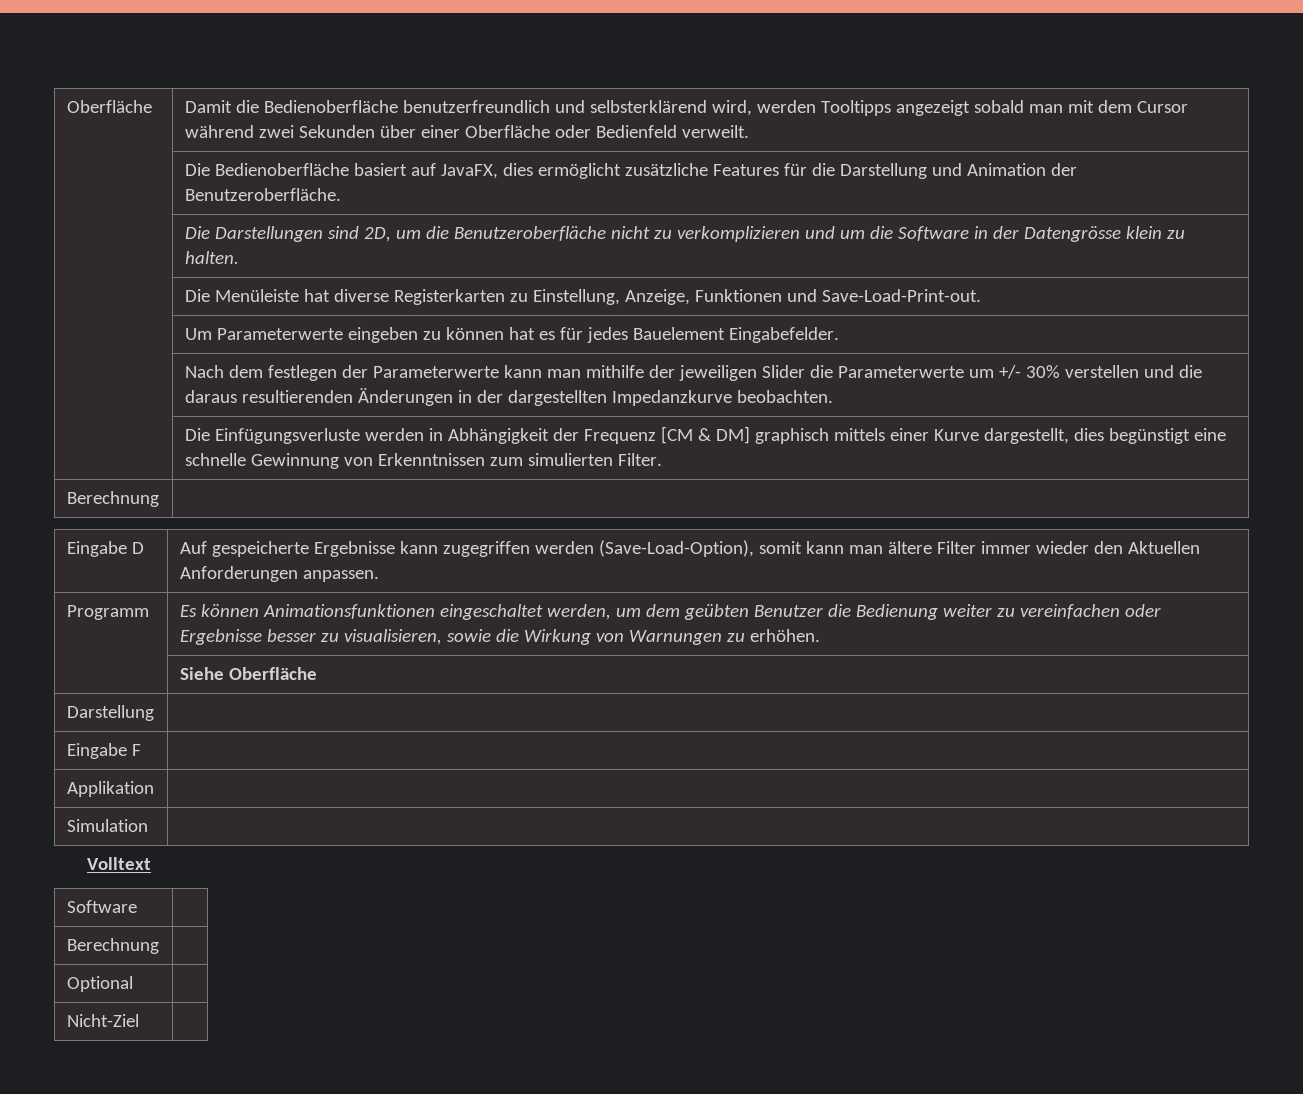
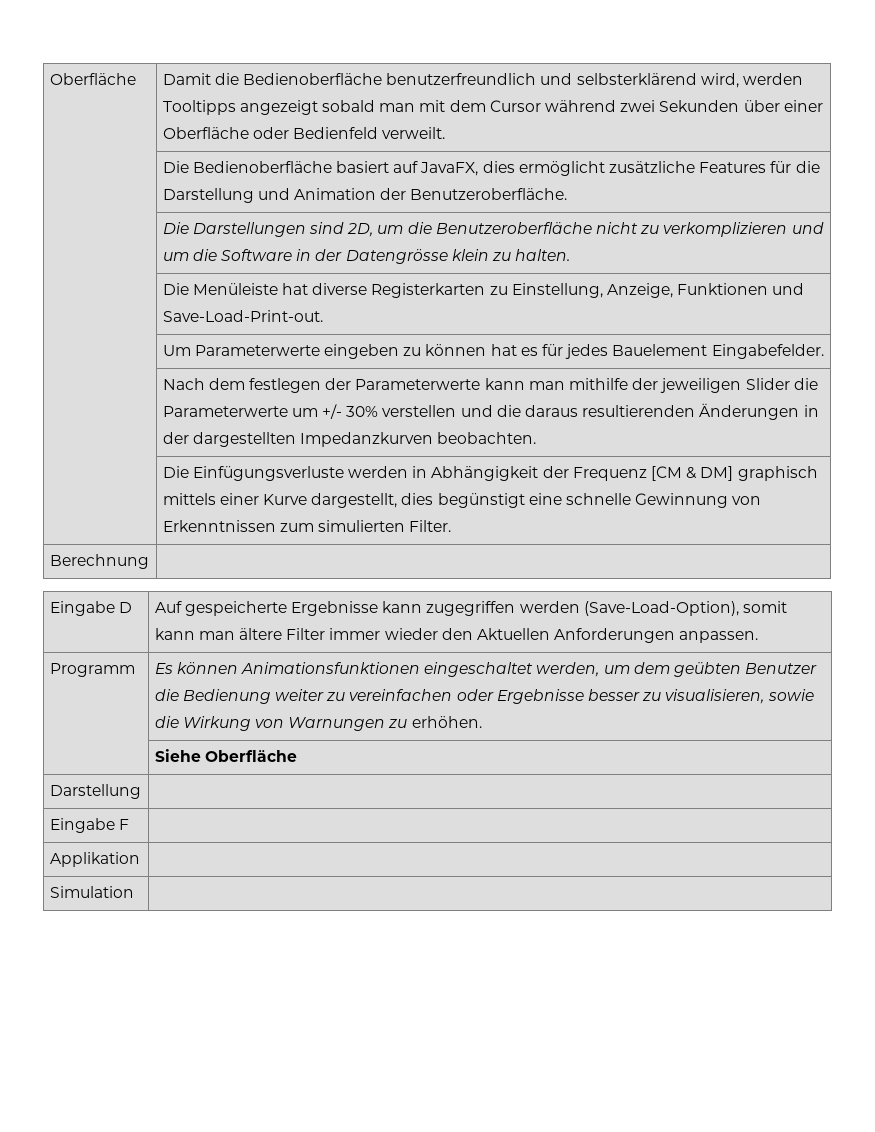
- | Nach dem festlegen der Parameterwerte kann man mithilfe der jeweiligen Slider die Parameterwerte um +/- 30% verstellen und die daraus resultierenden Änderungen in der dargestellten Impedanzkurve beobachten.
+ | Nach dem festlegen der Parameterwerte kann man mithilfe der jeweiligen Slider die Parameterwerte um +/- 30% verstellen und die daraus resultierenden Änderungen in der dargestellten Impedanzkurven beobachten.
- Volltext
- Software |
- Berechnung |
- Optional |
- Nicht-Ziel |

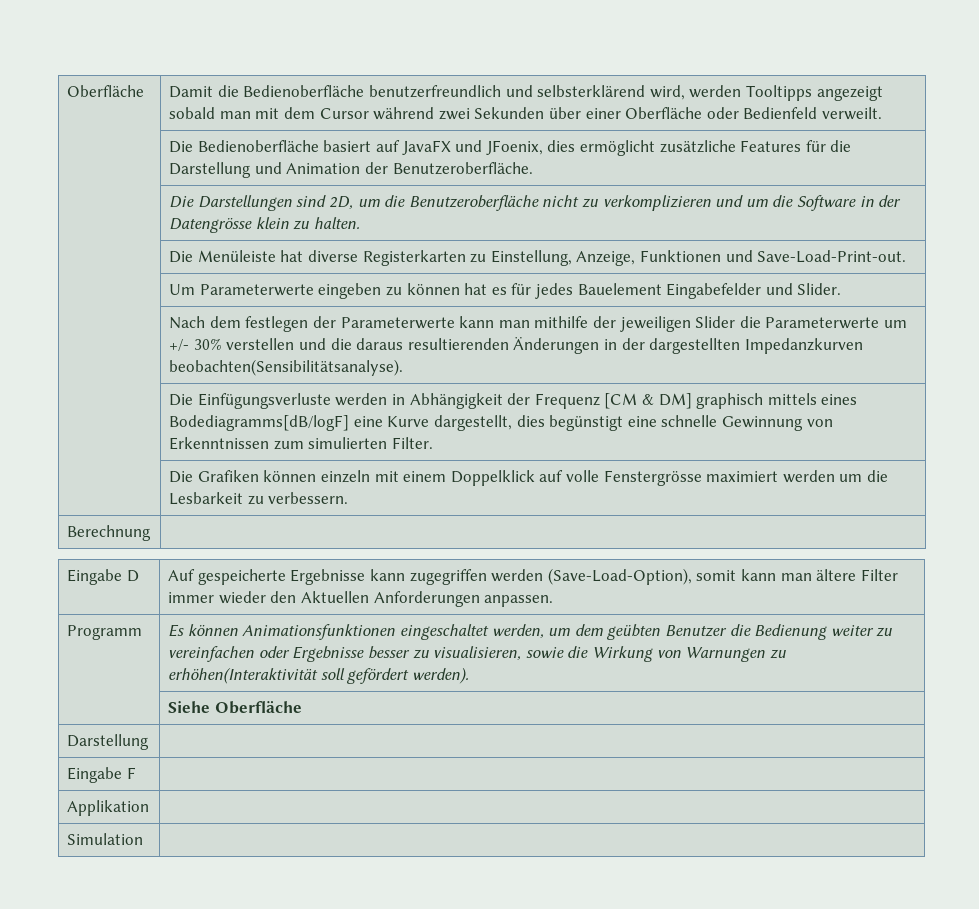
- | Die Bedienoberfläche basiert auf JavaFX, dies ermöglicht zusätzliche Features für die Darstellung und Animation der Benutzeroberfläche.
+ | Die Bedienoberfläche basiert auf JavaFX und JFoenix, dies ermöglicht zusätzliche Features für die Darstellung und Animation der Benutzeroberfläche.
- | Um Parameterwerte eingeben zu können hat es für jedes Bauelement Eingabefelder.
+ | Um Parameterwerte eingeben zu können hat es für jedes Bauelement Eingabefelder und Slider.
- | Nach dem festlegen der Parameterwerte kann man mithilfe der jeweiligen Slider die Parameterwerte um +/- 30% verstellen und die daraus resultierenden Änderungen in der dargestellten Impedanzkurven beobachten.
+ | Nach dem festlegen der Parameterwerte kann man mithilfe der jeweiligen Slider die Parameterwerte um +/- 30% verstellen und die daraus resultierenden Änderungen in der dargestellten Impedanzkurven beobachten(Sensibilitätsanalyse).
- | Die Einfügungsverluste werden in Abhängigkeit der Frequenz [CM & DM] graphisch mittels einer Kurve dargestellt, dies begünstigt eine schnelle Gewinnung von Erkenntnissen zum simulierten Filter.
+ | Die Einfügungsverluste werden in Abhängigkeit der Frequenz [CM & DM] graphisch mittels eines Bodediagramms[dB/logF] eine Kurve dargestellt, dies begünstigt eine schnelle Gewinnung von Erkenntnissen zum simulierten Filter.
+ | Die Grafiken können einzeln mit einem Doppelklick auf volle Fenstergrösse maximiert werden um die Lesbarkeit zu verbessern.
- Programm | Es können Animationsfunktionen eingeschaltet werden, um dem geübten Benutzer die Bedienung weiter zu vereinfachen oder Ergebnisse besser zu visualisieren, sowie die Wirkung von Warnungen zu erhöhen.
+ Programm | Es können Animationsfunktionen eingeschaltet werden, um dem geübten Benutzer die Bedienung weiter zu vereinfachen oder Ergebnisse besser zu visualisieren, sowie die Wirkung von Warnungen zu erhöhen(Interaktivität soll gefördert werden).

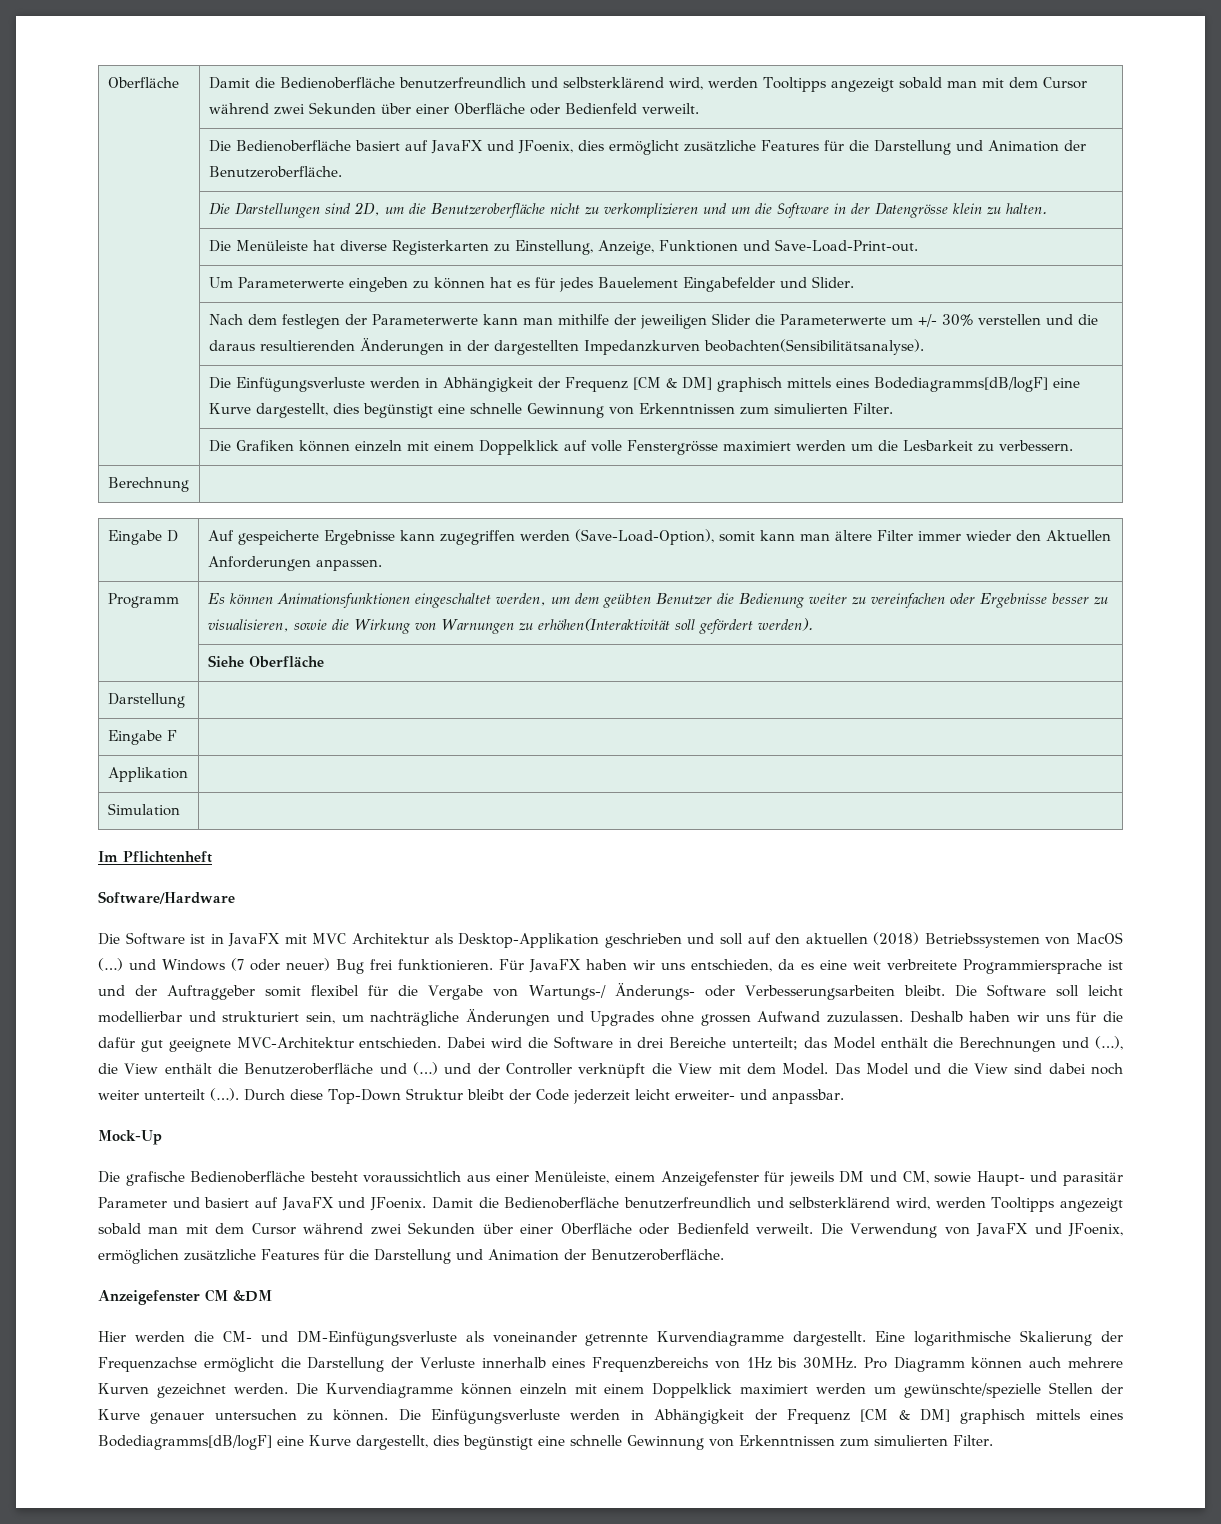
+ Im Pflichtenheft
+ Software/Hardware
+ Die Software ist in JavaFX mit MVC Architektur als Desktop-Applikation geschrieben und soll auf den aktuellen (2018) Betriebssystemen von MacOS (…) und Windows (7 oder neuer) Bug frei funktionieren. Für JavaFX haben wir uns entschieden, da es eine weit verbreitete Programmiersprache ist und der Auftraggeber somit flexibel für die Vergabe von Wartungs-/ Änderungs- oder Verbesserungsarbeiten bleibt. Die Software soll leicht modellierbar und strukturiert sein, um nachträgliche Änderungen und Upgrades ohne grossen Aufwand zuzulassen. Deshalb haben wir uns für die dafür gut geeignete MVC-Architektur entschieden. Dabei wird die Software in drei Bereiche unterteilt; das Model enthält die Berechnungen und (…), die View enthält die Benutzeroberfläche und (…) und der Controller verknüpft die View mit dem Model. Das Model und die View sind dabei noch weiter unterteilt (…). Durch diese Top-Down Struktur bleibt der Code jederzeit leicht erweiter- und anpassbar.
+ Mock-Up
+ Die grafische Bedienoberfläche besteht voraussichtlich aus einer Menüleiste, einem Anzeigefenster für jeweils DM und CM, sowie Haupt- und parasitär Parameter und basiert auf JavaFX und JFoenix. Damit die Bedienoberfläche benutzerfreundlich und selbsterklärend wird, werden Tooltipps angezeigt sobald man mit dem Cursor während zwei Sekunden über einer Oberfläche oder Bedienfeld verweilt. Die Verwendung von JavaFX und JFoenix, ermöglichen zusätzliche Features für die Darstellung und Animation der Benutzeroberfläche.
+ Anzeigefenster CM &DM
+ Hier werden die CM- und DM-Einfügungsverluste als voneinander getrennte Kurvendiagramme dargestellt. Eine logarithmische Skalierung der Frequenzachse ermöglicht die Darstellung der Verluste innerhalb eines Frequenzbereichs von 1Hz bis 30MHz. Pro Diagramm können auch mehrere Kurven gezeichnet werden. Die Kurvendiagramme können einzeln mit einem Doppelklick maximiert werden um gewünschte/spezielle Stellen der Kurve genauer untersuchen zu können. Die Einfügungsverluste werden in Abhängigkeit der Frequenz [CM & DM] graphisch mittels eines Bodediagramms[dB/logF] eine Kurve dargestellt, dies begünstigt eine schnelle Gewinnung von Erkenntnissen zum simulierten Filter.

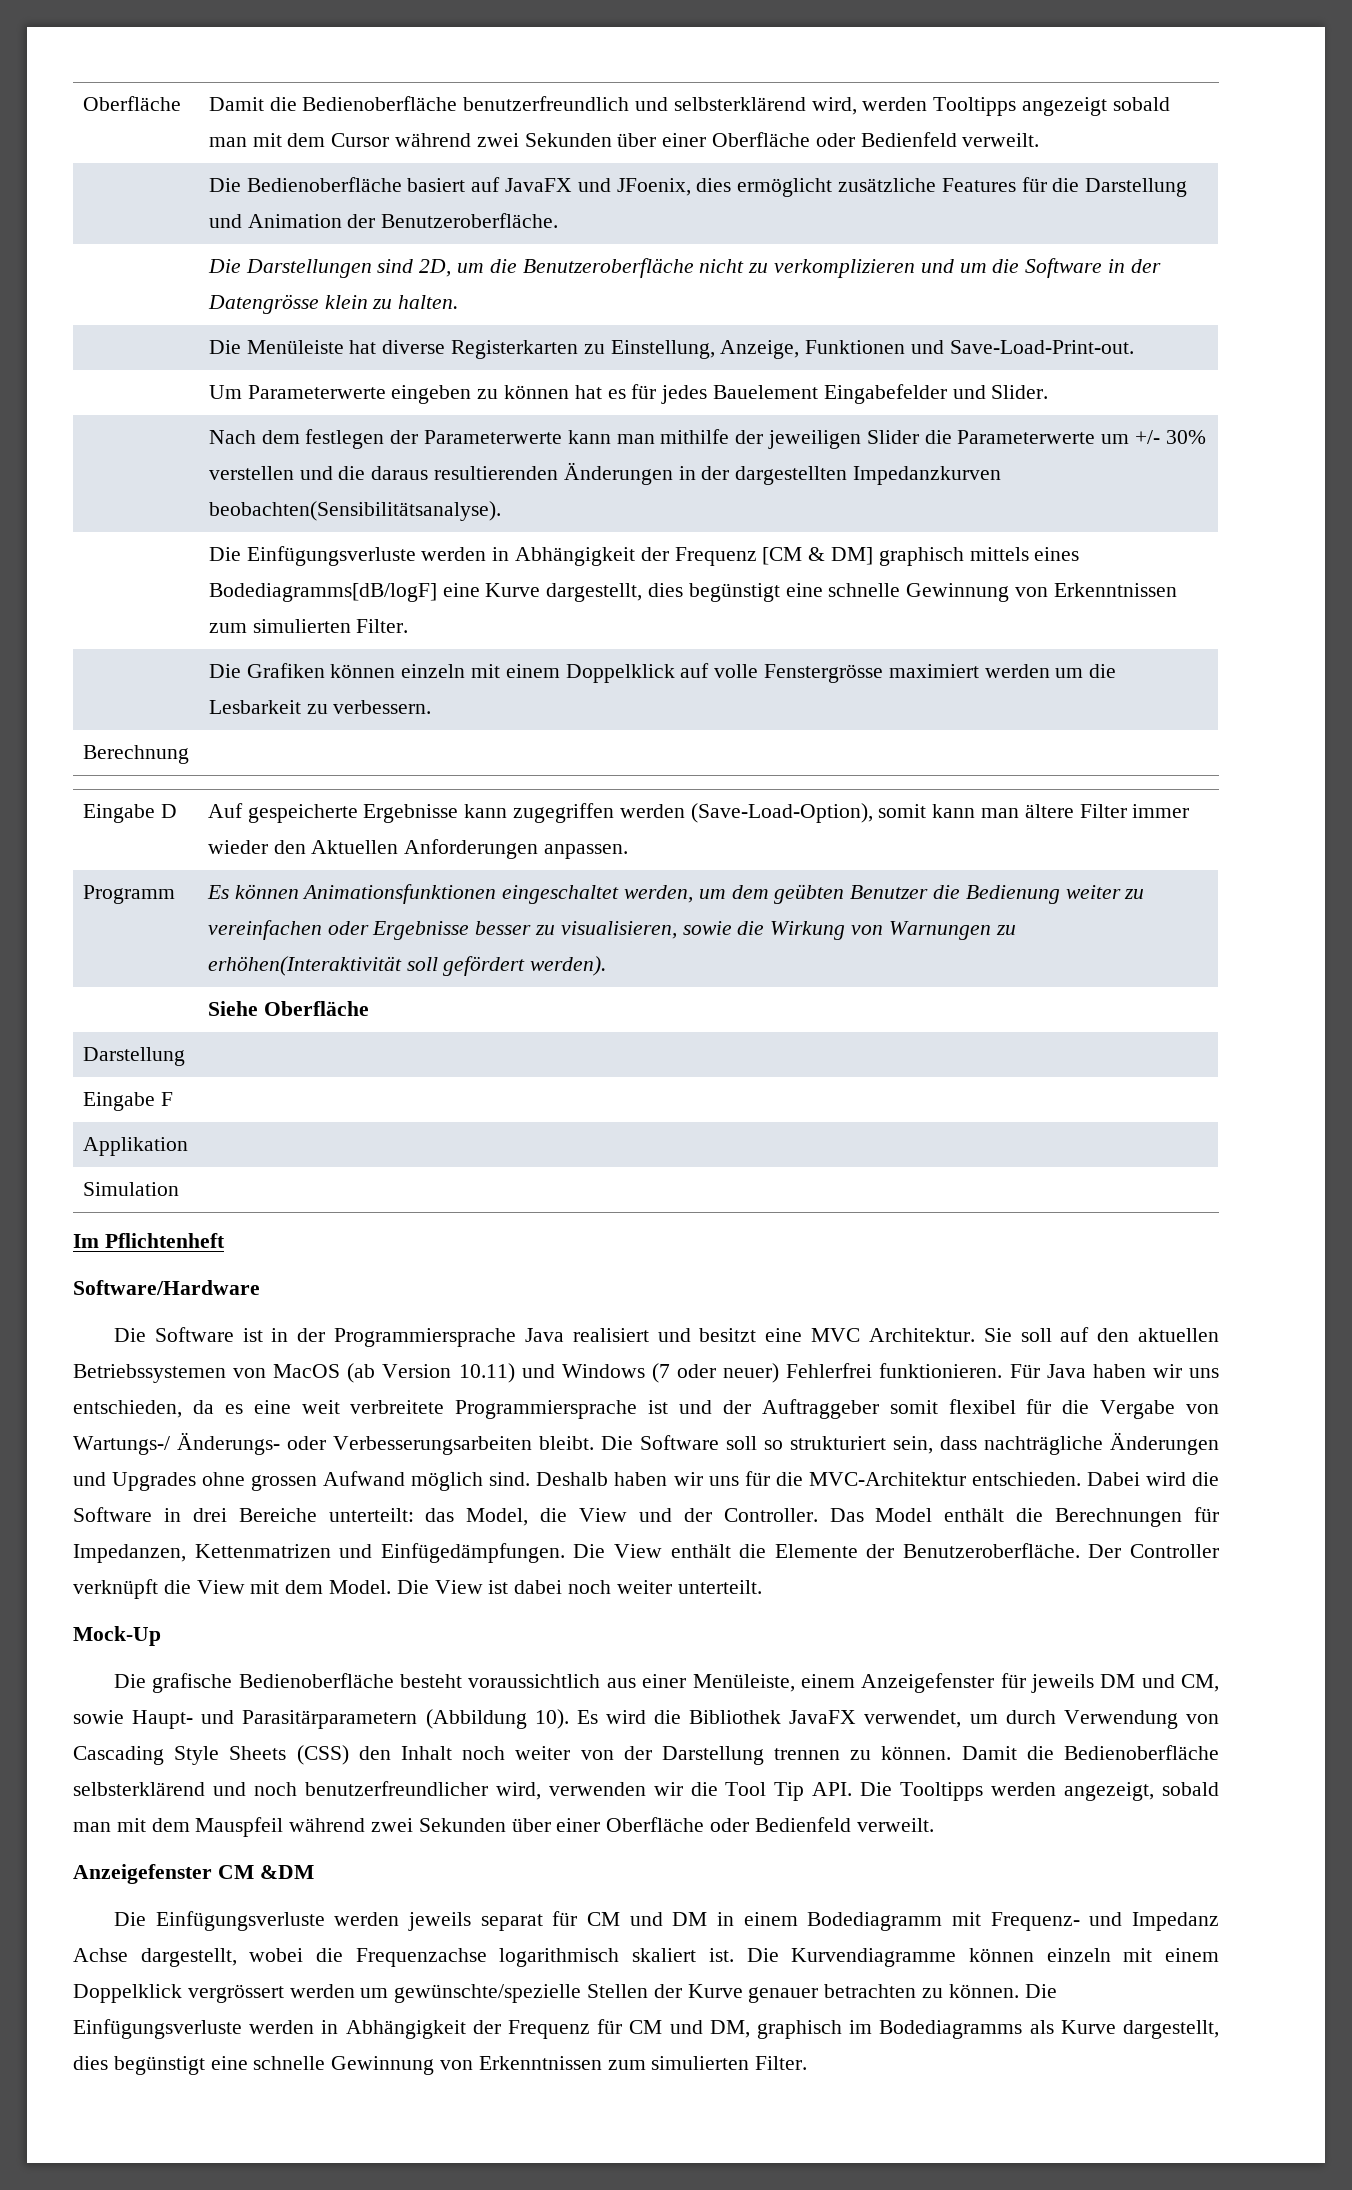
- Die Software ist in JavaFX mit MVC Architektur als Desktop-Applikation geschrieben und soll auf den aktuellen (2018) Betriebssystemen von MacOS (…) und Windows (7 oder neuer) Bug frei funktionieren.
+ Die Software ist in der Programmiersprache Java realisiert und besitzt eine MVC Architektur. Sie soll auf den aktuellen Betriebssystemen von MacOS (ab Version 10.11) und Windows (7 oder neuer) Fehlerfrei funktionieren.
- Für JavaFX haben wir uns entschieden, da es eine weit verbreitete Programmiersprache ist und der Auftraggeber somit flexibel für die Vergabe von Wartungs-/ Änderungs- oder Verbesserungsarbeiten bleibt.
+ Für Java haben wir uns entschieden, da es eine weit verbreitete Programmiersprache ist und der Auftraggeber somit flexibel für die Vergabe von Wartungs-/ Änderungs- oder Verbesserungsarbeiten bleibt.
- Die Software soll leicht modellierbar und strukturiert sein, um nachträgliche Änderungen und Upgrades ohne grossen Aufwand zuzulassen.
+ Die Software soll so strukturiert sein, dass nachträgliche Änderungen und Upgrades ohne grossen Aufwand möglich sind.
- Deshalb haben wir uns für die dafür gut geeignete MVC-Architektur entschieden.
+ Deshalb haben wir uns für die MVC-Architektur entschieden.
- Dabei wird die Software in drei Bereiche unterteilt; das Model enthält die Berechnungen und (…), die View enthält die Benutzeroberfläche und (…) und der Controller verknüpft die View mit dem Model.
+ Dabei wird die Software in drei Bereiche unterteilt: das Model, die View und der Controller. Das Model enthält die Berechnungen für Impedanzen, Kettenmatrizen und Einfügedämpfungen. Die View enthält die Elemente der Benutzeroberfläche. Der Controller verknüpft die View mit dem Model.
- Das Model und die View sind dabei noch weiter unterteilt (…). Durch diese Top-Down Struktur bleibt der Code jederzeit leicht erweiter- und anpassbar.
+ Die View ist dabei noch weiter unterteilt.
- Die grafische Bedienoberfläche besteht voraussichtlich aus einer Menüleiste, einem Anzeigefenster für jeweils DM und CM, sowie Haupt- und parasitär Parameter und basiert auf JavaFX und JFoenix. Damit die Bedienoberfläche benutzerfreundlich und selbsterklärend wird, werden Tooltipps angezeigt sobald man mit dem Cursor während zwei Sekunden über einer Oberfläche oder Bedienfeld verweilt. Die Verwendung von JavaFX und JFoenix, ermöglichen zusätzliche Features für die Darstellung und Animation der Benutzeroberfläche.
+ Die grafische Bedienoberfläche besteht voraussichtlich aus einer Menüleiste, einem Anzeigefenster für jeweils DM und CM, sowie Haupt- und Parasitärparametern (Abbildung 10). Es wird die Bibliothek JavaFX verwendet, um durch Verwendung von Cascading Style Sheets (CSS) den Inhalt noch weiter von der Darstellung trennen zu können. Damit die Bedienoberfläche selbsterklärend und noch benutzerfreundlicher wird, verwenden wir die Tool Tip API. Die Tooltipps werden angezeigt, sobald man mit dem Mauspfeil während zwei Sekunden über einer Oberfläche oder Bedienfeld verweilt.
  Anzeigefenster CM &DM
- Hier werden die CM- und DM-Einfügungsverluste als voneinander getrennte Kurvendiagramme dargestellt. Eine logarithmische Skalierung der Frequenzachse ermöglicht die Darstellung der Verluste innerhalb eines Frequenzbereichs von 1Hz bis 30MHz. Pro Diagramm können auch mehrere Kurven gezeichnet werden.
+ Die Einfügungsverluste werden jeweils separat für CM und DM in einem Bodediagramm mit Frequenz- und Impedanz Achse dargestellt, wobei die Frequenzachse logarithmisch skaliert ist.
- Die Kurvendiagramme können einzeln mit einem Doppelklick maximiert werden um gewünschte/spezielle Stellen der Kurve genauer untersuchen zu können. Die Einfügungsverluste werden in Abhängigkeit der Frequenz [CM & DM] graphisch mittels eines Bodediagramms[dB/logF] eine Kurve dargestellt, dies begünstigt eine schnelle Gewinnung von Erkenntnissen zum simulierten Filter.
+ Die Kurvendiagramme können einzeln mit einem Doppelklick vergrössert werden um gewünschte/spezielle Stellen der Kurve genauer betrachten zu können. Die Einfügungsverluste werden in Abhängigkeit der Frequenz für CM und DM, graphisch im Bodediagramms als Kurve dargestellt, dies begünstigt eine schnelle Gewinnung von Erkenntnissen zum simulierten Filter.

